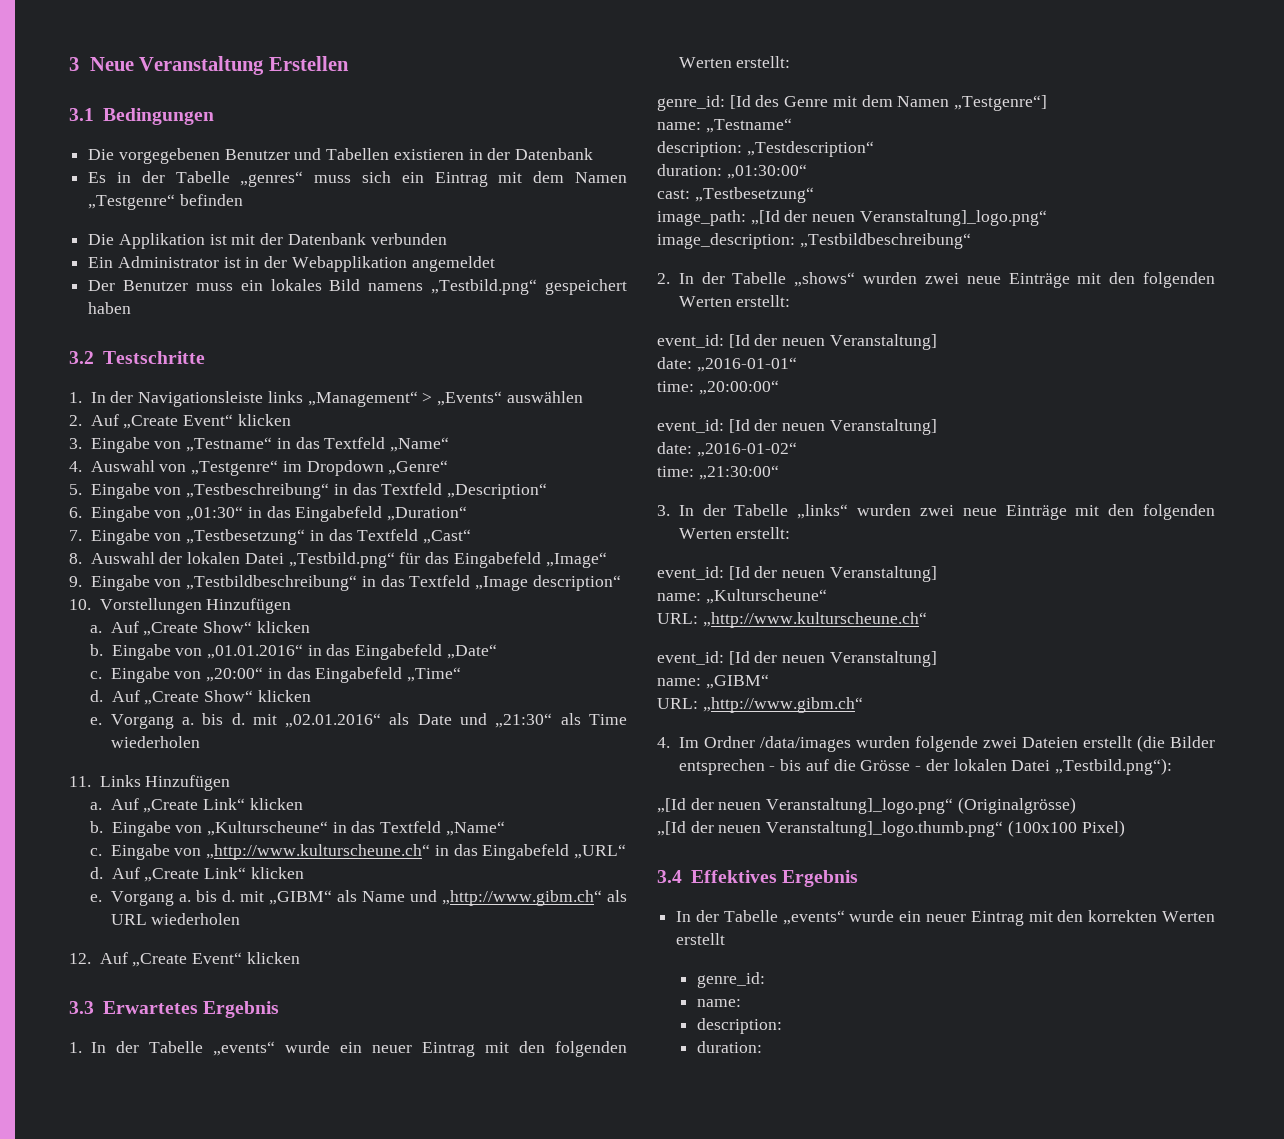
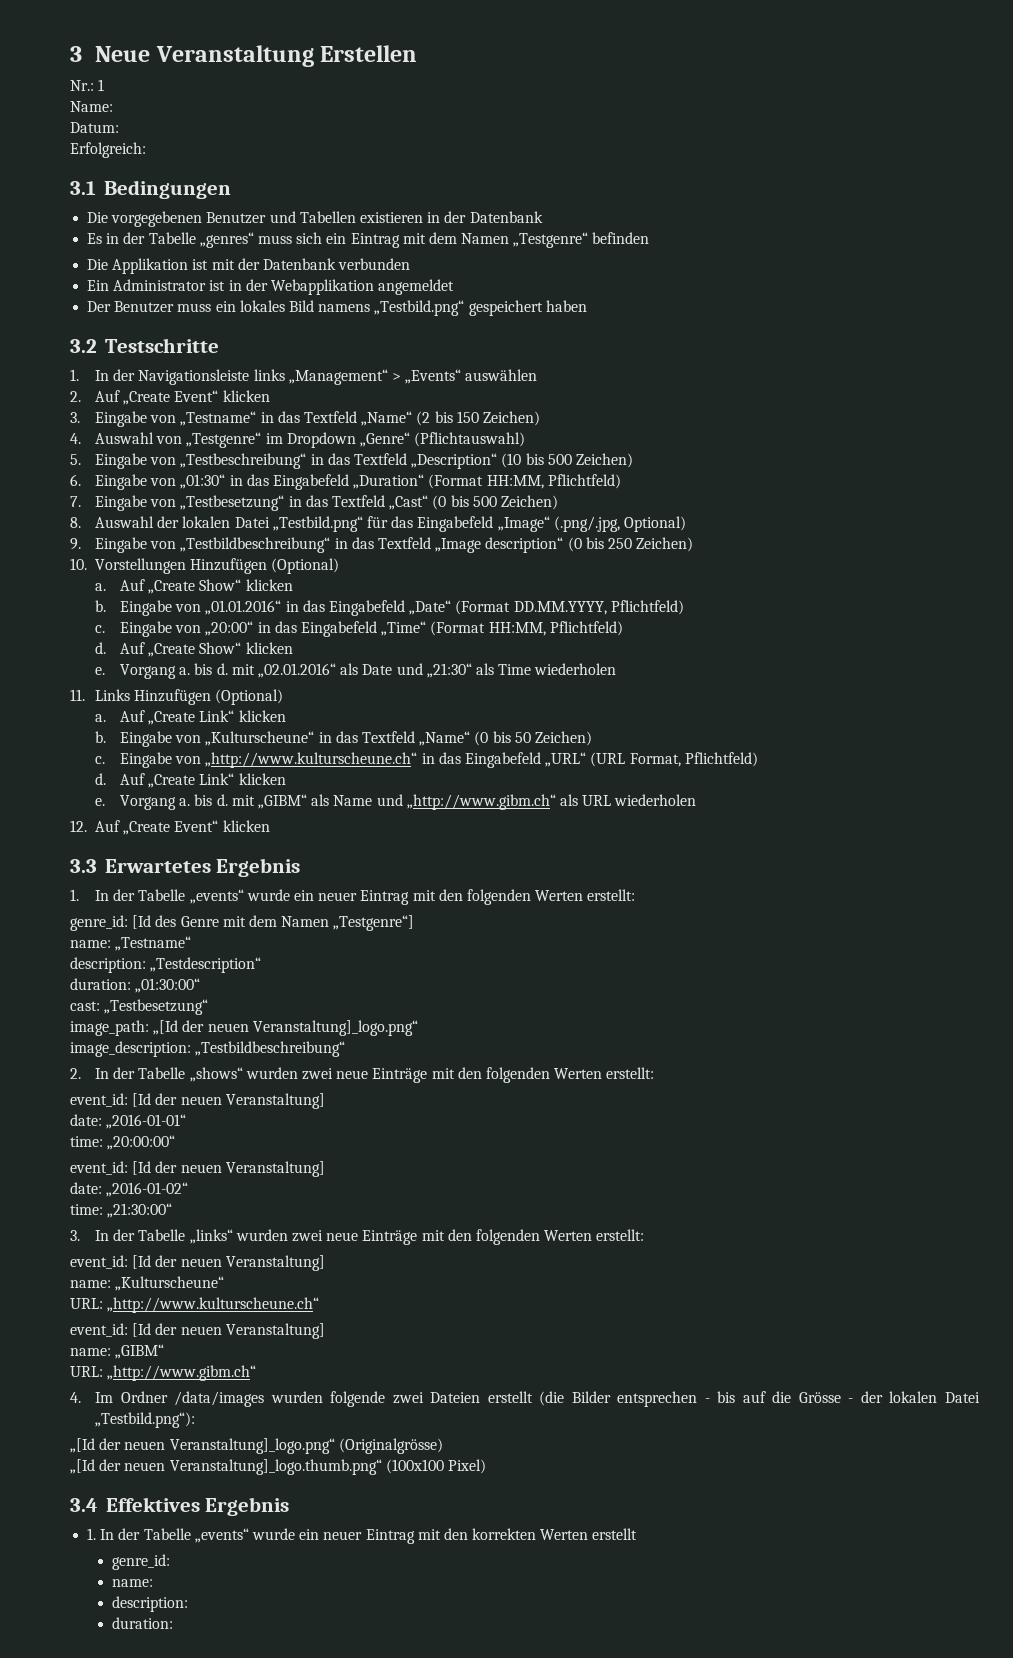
+ Nr.: 1
+ Name:
+ Datum:
+ Erfolgreich:
- 3. Eingabe von „Testname“ in das Textfeld „Name“
+ 3. Eingabe von „Testname“ in das Textfeld „Name“ (2 bis 150 Zeichen)
- 4. Auswahl von „Testgenre“ im Dropdown „Genre“
+ 4. Auswahl von „Testgenre“ im Dropdown „Genre“ (Pflichtauswahl)
- 5. Eingabe von „Testbeschreibung“ in das Textfeld „Description“
+ 5. Eingabe von „Testbeschreibung“ in das Textfeld „Description“ (10 bis 500 Zeichen)
- 6. Eingabe von „01:30“ in das Eingabefeld „Duration“
+ 6. Eingabe von „01:30“ in das Eingabefeld „Duration“ (Format HH:MM, Pflichtfeld)
- 7. Eingabe von „Testbesetzung“ in das Textfeld „Cast“
+ 7. Eingabe von „Testbesetzung“ in das Textfeld „Cast“ (0 bis 500 Zeichen)
- 8. Auswahl der lokalen Datei „Testbild.png“ für das Eingabefeld „Image“
+ 8. Auswahl der lokalen Datei „Testbild.png“ für das Eingabefeld „Image“ (.png/.jpg, Optional)
- 9. Eingabe von „Testbildbeschreibung“ in das Textfeld „Image description“
+ 9. Eingabe von „Testbildbeschreibung“ in das Textfeld „Image description“ (0 bis 250 Zeichen)
- 10. Vorstellungen Hinzufügen
+ 10. Vorstellungen Hinzufügen (Optional)
- Eingabe von „01.01.2016“ in das Eingabefeld „Date“
+ Eingabe von „01.01.2016“ in das Eingabefeld „Date“ (Format DD.MM.YYYY, Pflichtfeld)
- Eingabe von „20:00“ in das Eingabefeld „Time“
+ Eingabe von „20:00“ in das Eingabefeld „Time“ (Format HH:MM, Pflichtfeld)
- 11. Links Hinzufügen
+ 11. Links Hinzufügen (Optional)
- Eingabe von „Kulturscheune“ in das Textfeld „Name“
+ Eingabe von „Kulturscheune“ in das Textfeld „Name“ (0 bis 50 Zeichen)
- Eingabe von „http://www.kulturscheune.ch“ in das Eingabefeld „URL“
+ Eingabe von „http://www.kulturscheune.ch“ in das Eingabefeld „URL“ (URL Format, Pflichtfeld)
- In der Tabelle „events“ wurde ein neuer Eintrag mit den korrekten Werten erstellt
+ 1. In der Tabelle „events“ wurde ein neuer Eintrag mit den korrekten Werten erstellt

